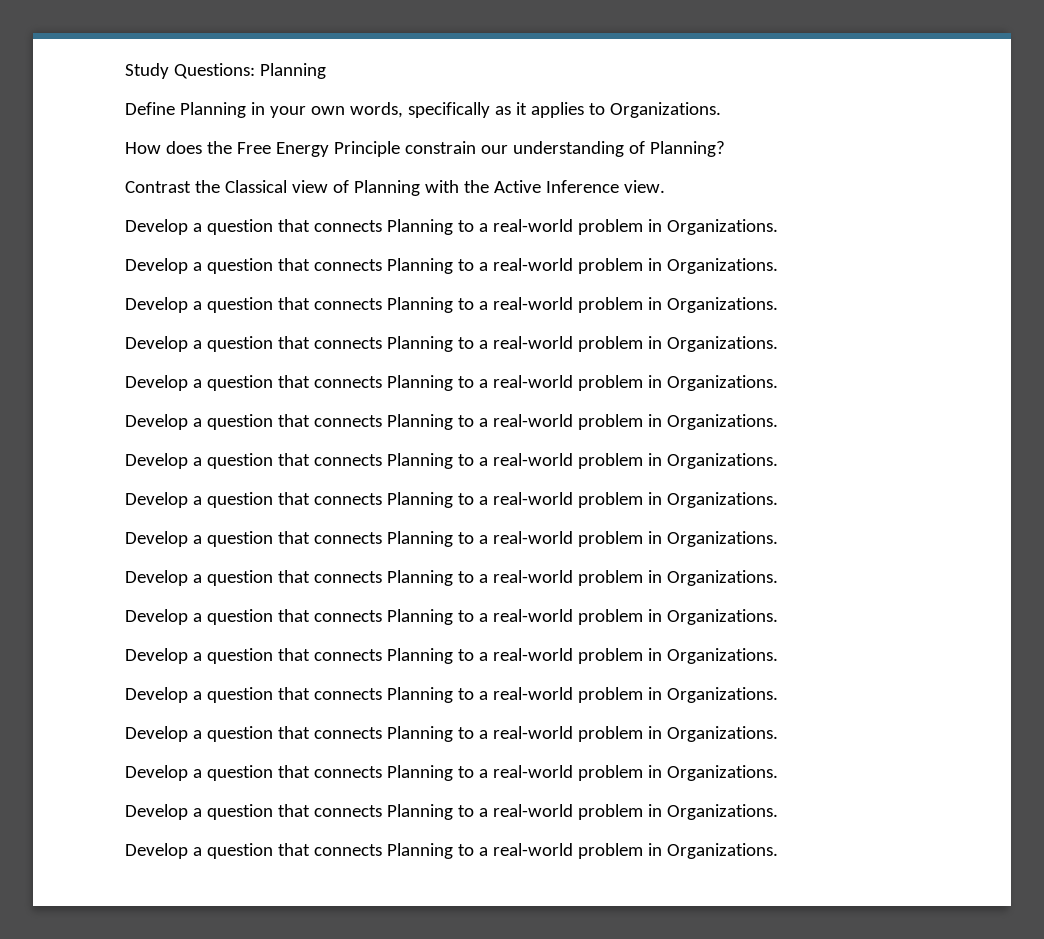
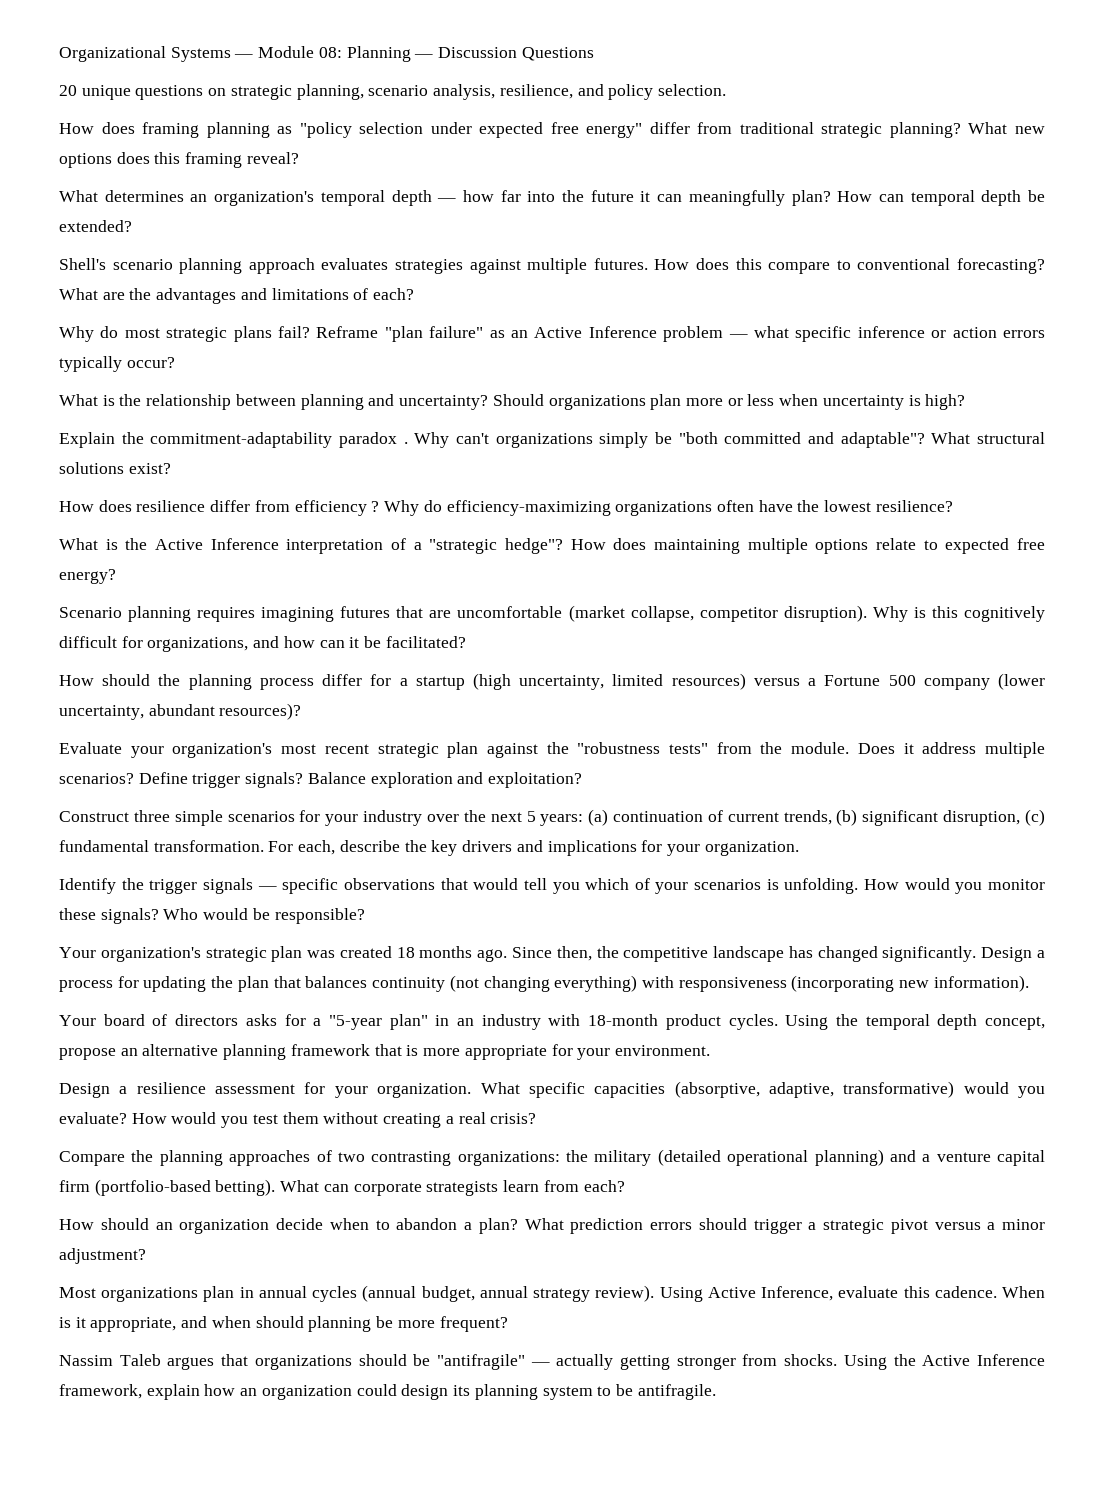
- Study Questions: Planning
- Define Planning in your own words, specifically as it applies to Organizations.
- How does the Free Energy Principle constrain our understanding of Planning?
- Contrast the Classical view of Planning with the Active Inference view.
- Develop a question that connects Planning to a real-world problem in Organizations.
- Develop a question that connects Planning to a real-world problem in Organizations.
- Develop a question that connects Planning to a real-world problem in Organizations.
- Develop a question that connects Planning to a real-world problem in Organizations.
- Develop a question that connects Planning to a real-world problem in Organizations.
- Develop a question that connects Planning to a real-world problem in Organizations.
- Develop a question that connects Planning to a real-world problem in Organizations.
- Develop a question that connects Planning to a real-world problem in Organizations.
- Develop a question that connects Planning to a real-world problem in Organizations.
- Develop a question that connects Planning to a real-world problem in Organizations.
- Develop a question that connects Planning to a real-world problem in Organizations.
- Develop a question that connects Planning to a real-world problem in Organizations.
- Develop a question that connects Planning to a real-world problem in Organizations.
- Develop a question that connects Planning to a real-world problem in Organizations.
- Develop a question that connects Planning to a real-world problem in Organizations.
- Develop a question that connects Planning to a real-world problem in Organizations.
- Develop a question that connects Planning to a real-world problem in Organizations.
+ Organizational Systems — Module 08: Planning — Discussion Questions
+ 20 unique questions on strategic planning, scenario analysis, resilience, and policy selection.
+ How does framing planning as "policy selection under expected free energy" differ from traditional strategic planning? What new options does this framing reveal?
+ What determines an organization's temporal depth — how far into the future it can meaningfully plan? How can temporal depth be extended?
+ Shell's scenario planning approach evaluates strategies against multiple futures. How does this compare to conventional forecasting? What are the advantages and limitations of each?
+ Why do most strategic plans fail? Reframe "plan failure" as an Active Inference problem — what specific inference or action errors typically occur?
+ What is the relationship between planning and uncertainty? Should organizations plan more or less when uncertainty is high?
+ Explain the commitment-adaptability paradox . Why can't organizations simply be "both committed and adaptable"? What structural solutions exist?
+ How does resilience differ from efficiency ? Why do efficiency-maximizing organizations often have the lowest resilience?
+ What is the Active Inference interpretation of a "strategic hedge"? How does maintaining multiple options relate to expected free energy?
+ Scenario planning requires imagining futures that are uncomfortable (market collapse, competitor disruption). Why is this cognitively difficult for organizations, and how can it be facilitated?
+ How should the planning process differ for a startup (high uncertainty, limited resources) versus a Fortune 500 company (lower uncertainty, abundant resources)?
+ Evaluate your organization's most recent strategic plan against the "robustness tests" from the module. Does it address multiple scenarios? Define trigger signals? Balance exploration and exploitation?
+ Construct three simple scenarios for your industry over the next 5 years: (a) continuation of current trends, (b) significant disruption, (c) fundamental transformation. For each, describe the key drivers and implications for your organization.
+ Identify the trigger signals — specific observations that would tell you which of your scenarios is unfolding. How would you monitor these signals? Who would be responsible?
+ Your organization's strategic plan was created 18 months ago. Since then, the competitive landscape has changed significantly. Design a process for updating the plan that balances continuity (not changing everything) with responsiveness (incorporating new information).
+ Your board of directors asks for a "5-year plan" in an industry with 18-month product cycles. Using the temporal depth concept, propose an alternative planning framework that is more appropriate for your environment.
+ Design a resilience assessment for your organization. What specific capacities (absorptive, adaptive, transformative) would you evaluate? How would you test them without creating a real crisis?
+ Compare the planning approaches of two contrasting organizations: the military (detailed operational planning) and a venture capital firm (portfolio-based betting). What can corporate strategists learn from each?
+ How should an organization decide when to abandon a plan? What prediction errors should trigger a strategic pivot versus a minor adjustment?
+ Most organizations plan in annual cycles (annual budget, annual strategy review). Using Active Inference, evaluate this cadence. When is it appropriate, and when should planning be more frequent?
+ Nassim Taleb argues that organizations should be "antifragile" — actually getting stronger from shocks. Using the Active Inference framework, explain how an organization could design its planning system to be antifragile.

